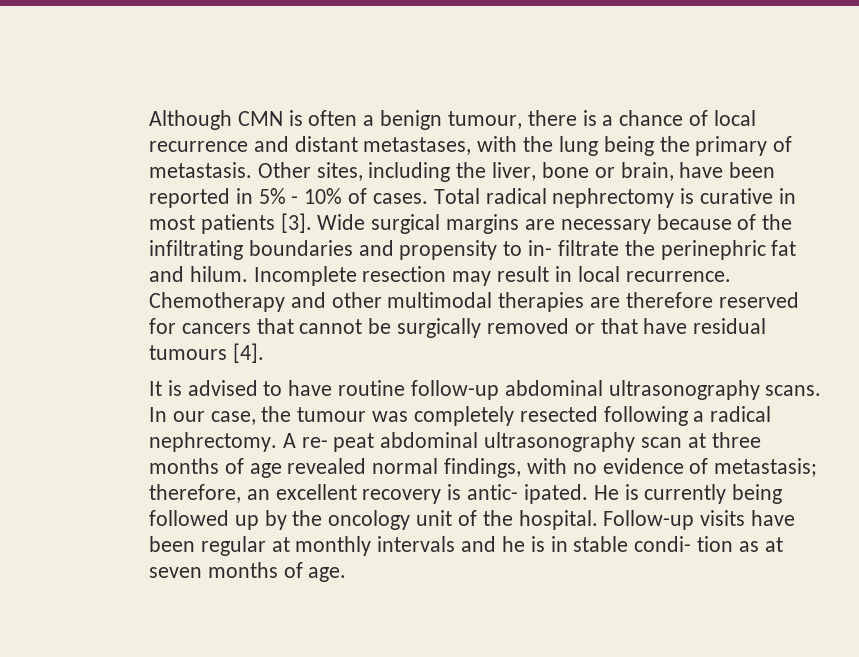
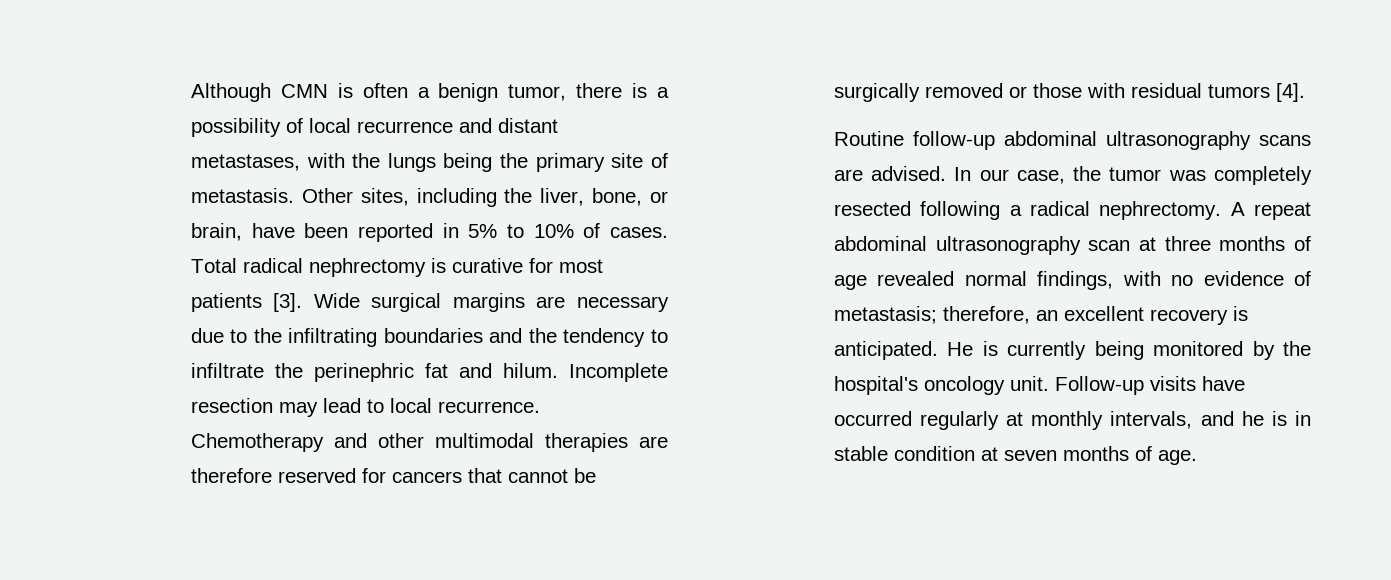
- Although CMN is often a benign tumour, there is a chance of local recurrence and distant metastases, with the lung being the primary of metastasis.
+ Although CMN is often a benign tumor, there is a possibility of local recurrence and distant metastases, with the lungs being the primary site of metastasis.
- Other sites, including the liver, bone or brain, have been reported in 5% - 10% of cases.
+ Other sites, including the liver, bone, or brain, have been reported in 5% to 10% of cases.
- Total radical nephrectomy is curative in most patients [3].
+ Total radical nephrectomy is curative for most patients [3].
- Wide surgical margins are necessary because of the infiltrating boundaries and propensity to in- filtrate the perinephric fat and hilum.
+ Wide surgical margins are necessary due to the infiltrating boundaries and the tendency to infiltrate the perinephric fat and hilum.
- Incomplete resection may result in local recurrence.
+ Incomplete resection may lead to local recurrence.
- Chemotherapy and other multimodal therapies are therefore reserved for cancers that cannot be surgically removed or that have residual tumours [4].
- It is advised to have routine follow-up abdominal ultrasonography scans.
+ Chemotherapy and other multimodal therapies are therefore reserved for cancers that cannot be surgically removed or those with residual tumors [4].
+ Routine follow-up abdominal ultrasonography scans are advised.
- In our case, the tumour was completely resected following a radical nephrectomy.
+ In our case, the tumor was completely resected following a radical nephrectomy.
- A re- peat abdominal ultrasonography scan at three months of age revealed normal findings, with no evidence of metastasis; therefore, an excellent recovery is antic- ipated.
+ A repeat abdominal ultrasonography scan at three months of age revealed normal findings, with no evidence of metastasis; therefore, an excellent recovery is anticipated.
- He is currently being followed up by the oncology unit of the hospital.
+ He is currently being monitored by the hospital's oncology unit.
- Follow-up visits have been regular at monthly intervals and he is in stable condi- tion as at seven months of age.
+ Follow-up visits have occurred regularly at monthly intervals, and he is in stable condition at seven months of age.

